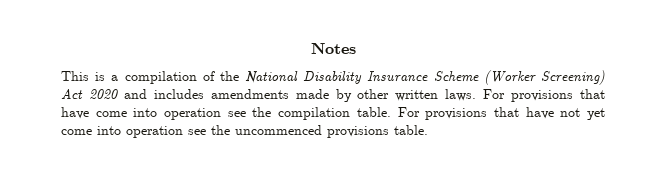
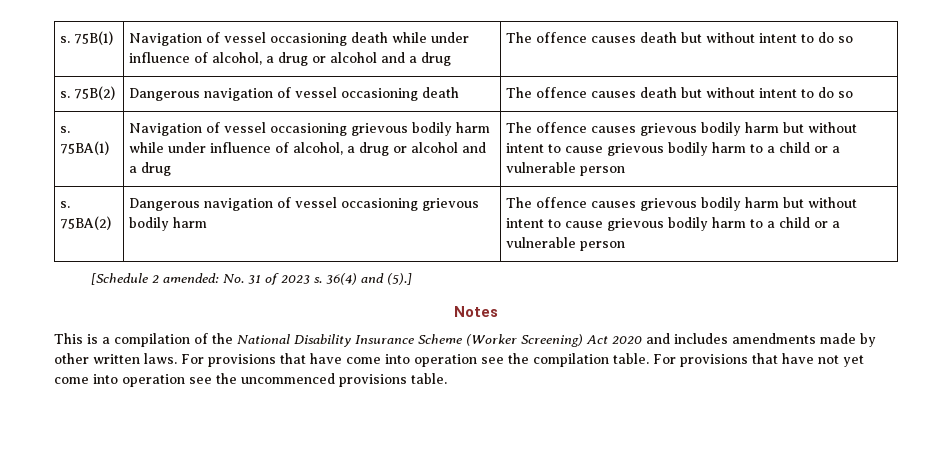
+ s. 75B(1) | Navigation of vessel occasioning death while under influence of alcohol, a drug or alcohol and a drug | The offence causes death but without intent to do so
+ s. 75B(2) | Dangerous navigation of vessel occasioning death | The offence causes death but without intent to do so
+ s. 75BA(1) | Navigation of vessel occasioning grievous bodily harm while under influence of alcohol, a drug or alcohol and a drug | The offence causes grievous bodily harm but without intent to cause grievous bodily harm to a child or a vulnerable person
+ s. 75BA(2) | Dangerous navigation of vessel occasioning grievous bodily harm | The offence causes grievous bodily harm but without intent to cause grievous bodily harm to a child or a vulnerable person
+ [Schedule 2 amended: No. 31 of 2023 s. 36(4) and (5).]

